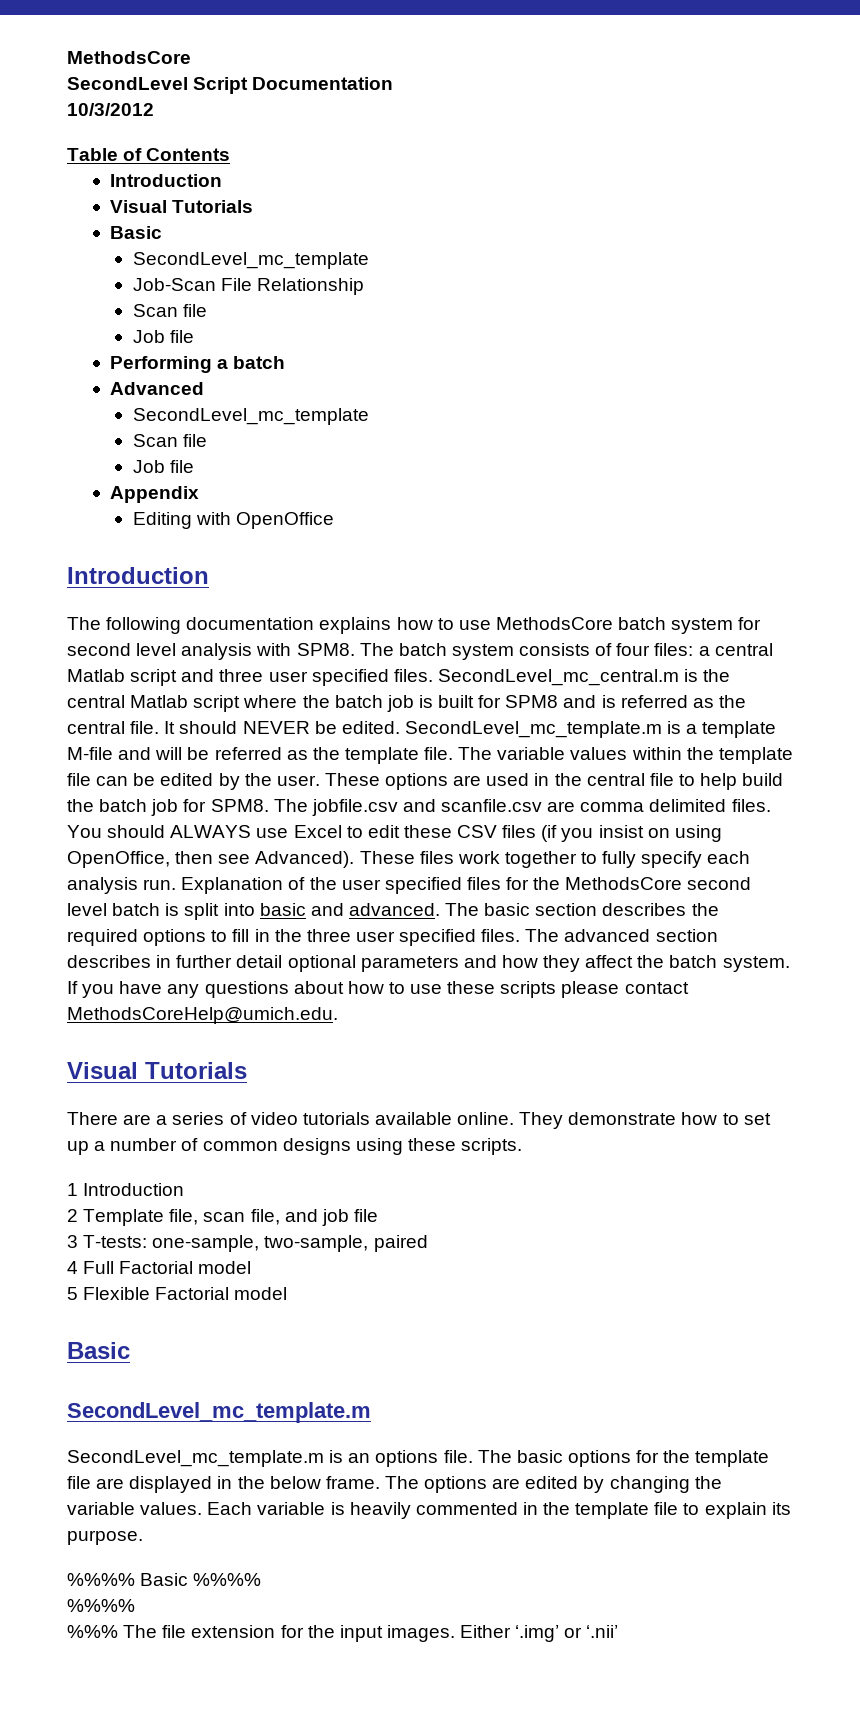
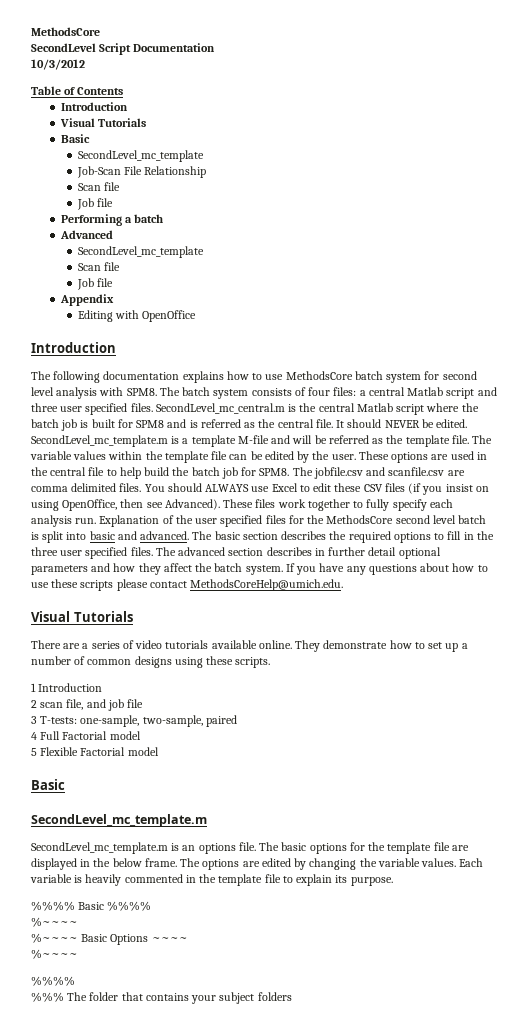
- 2 Template file, scan file, and job file
+ 2 scan file, and job file
  %%%% Basic %%%%
+ %~~~~
+ %~~~~ Basic Options ~~~~
+ %~~~~
  %%%%
- %%% The file extension for the input images. Either ‘.img’ or ‘.nii’
+ %%% The folder that contains your subject folders

